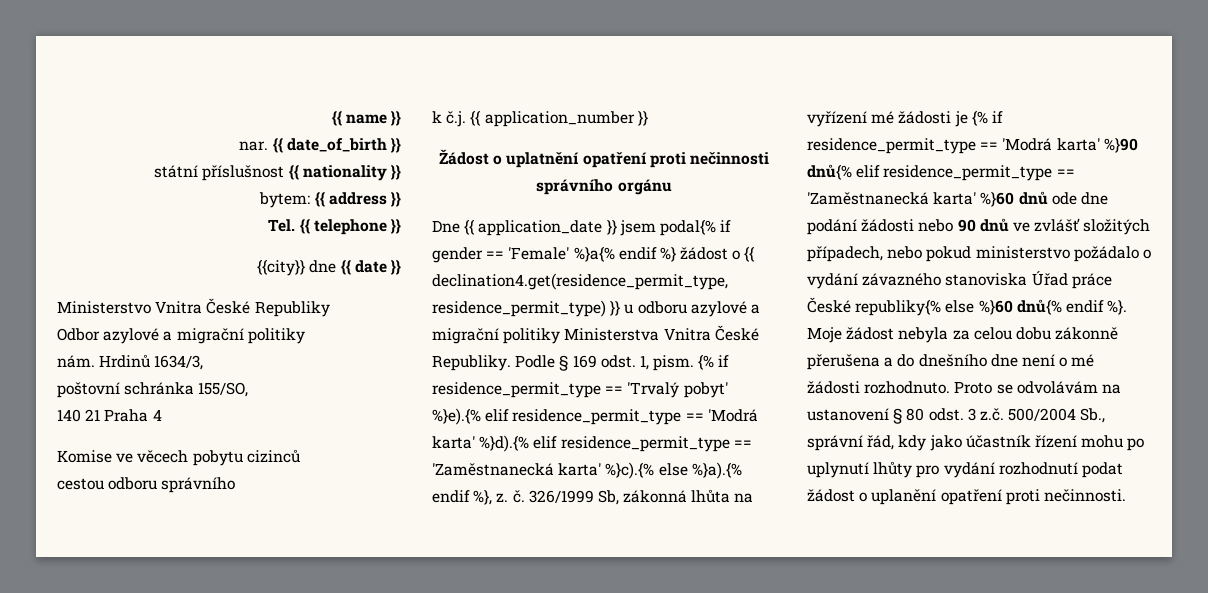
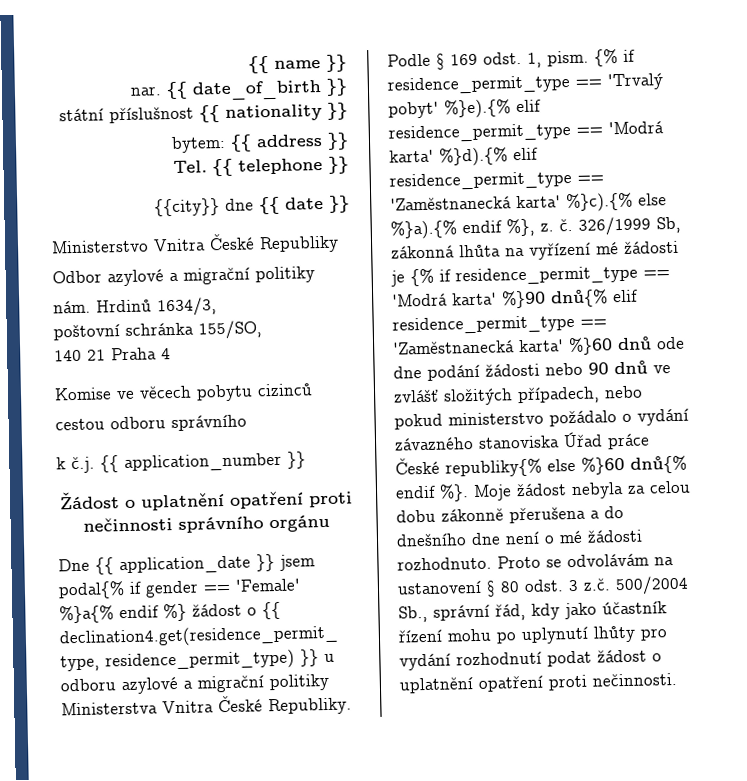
- Proto se odvolávám na ustanovení § 80 odst. 3 z.č. 500/2004 Sb., správní řád, kdy jako účastník řízení mohu po uplynutí lhůty pro vydání rozhodnutí podat žádost o uplanění opatření proti nečinnosti.
+ Proto se odvolávám na ustanovení § 80 odst. 3 z.č. 500/2004 Sb., správní řád, kdy jako účastník řízení mohu po uplynutí lhůty pro vydání rozhodnutí podat žádost o uplatnění opatření proti nečinnosti.

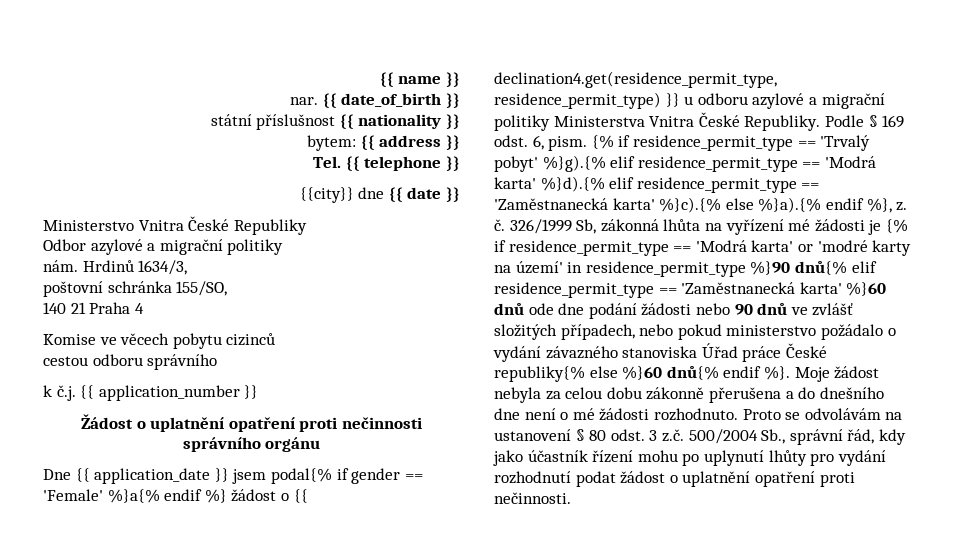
- Podle § 169 odst. 1, pism.
+ Podle § 169 odst. 6, pism.
- {% if residence_permit_type == 'Trvalý pobyt' %}e).{% elif residence_permit_type == 'Modrá karta' %}d).{% elif residence_permit_type == 'Zaměstnanecká karta' %}c).{% else %}a).{% endif %}, z. č.
+ {% if residence_permit_type == 'Trvalý pobyt' %}g).{% elif residence_permit_type == 'Modrá karta' %}d).{% elif residence_permit_type == 'Zaměstnanecká karta' %}c).{% else %}a).{% endif %}, z. č.
- 326/1999 Sb, zákonná lhůta na vyřízení mé žádosti je {% if residence_permit_type == 'Modrá karta' %}90 dnů{% elif residence_permit_type == 'Zaměstnanecká karta' %}60 dnů ode dne podání žádosti nebo 90 dnů ve zvlášť složitých případech, nebo pokud ministerstvo požádalo o vydání závazného stanoviska Úřad práce České republiky{% else %}60 dnů{% endif %}.
+ 326/1999 Sb, zákonná lhůta na vyřízení mé žádosti je {% if residence_permit_type == 'Modrá karta' or 'modré karty na území' in residence_permit_type %}90 dnů{% elif residence_permit_type == 'Zaměstnanecká karta' %}60 dnů ode dne podání žádosti nebo 90 dnů ve zvlášť složitých případech, nebo pokud ministerstvo požádalo o vydání závazného stanoviska Úřad práce České republiky{% else %}60 dnů{% endif %}.

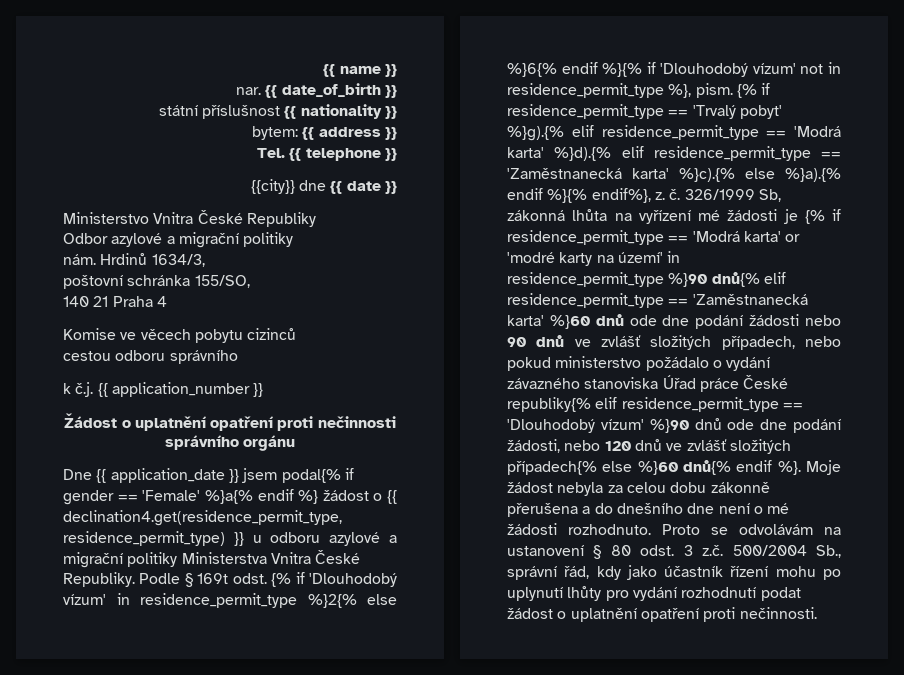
- Podle § 169 odst. 6, pism.
+ Podle § 169t odst. {% if 'Dlouhodobý vízum' in residence_permit_type %}2{% else %}6{% endif %}{% if 'Dlouhodobý vízum' not in residence_permit_type %}, pism.
- {% if residence_permit_type == 'Trvalý pobyt' %}g).{% elif residence_permit_type == 'Modrá karta' %}d).{% elif residence_permit_type == 'Zaměstnanecká karta' %}c).{% else %}a).{% endif %}, z. č.
+ {% if residence_permit_type == 'Trvalý pobyt' %}g).{% elif residence_permit_type == 'Modrá karta' %}d).{% elif residence_permit_type == 'Zaměstnanecká karta' %}c).{% else %}a).{% endif %}{% endif%}, z. č.
- 326/1999 Sb, zákonná lhůta na vyřízení mé žádosti je {% if residence_permit_type == 'Modrá karta' or 'modré karty na území' in residence_permit_type %}90 dnů{% elif residence_permit_type == 'Zaměstnanecká karta' %}60 dnů ode dne podání žádosti nebo 90 dnů ve zvlášť složitých případech, nebo pokud ministerstvo požádalo o vydání závazného stanoviska Úřad práce České republiky{% else %}60 dnů{% endif %}.
+ 326/1999 Sb, zákonná lhůta na vyřízení mé žádosti je {% if residence_permit_type == 'Modrá karta' or 'modré karty na území' in residence_permit_type %}90 dnů{% elif residence_permit_type == 'Zaměstnanecká karta' %}60 dnů ode dne podání žádosti nebo 90 dnů ve zvlášť složitých případech, nebo pokud ministerstvo požádalo o vydání závazného stanoviska Úřad práce České republiky{% elif residence_permit_type == 'Dlouhodobý vízum' %}90 dnů ode dne podání žádosti, nebo 120 dnů ve zvlášť složitých případech{% else %}60 dnů{% endif %}.

